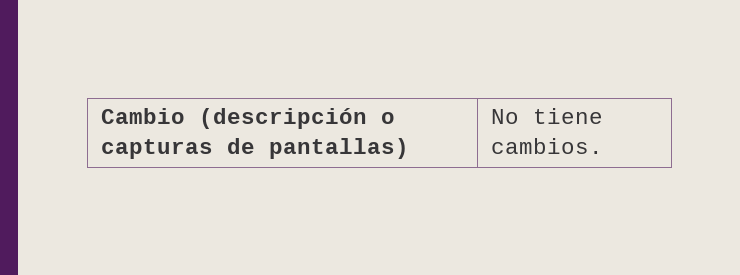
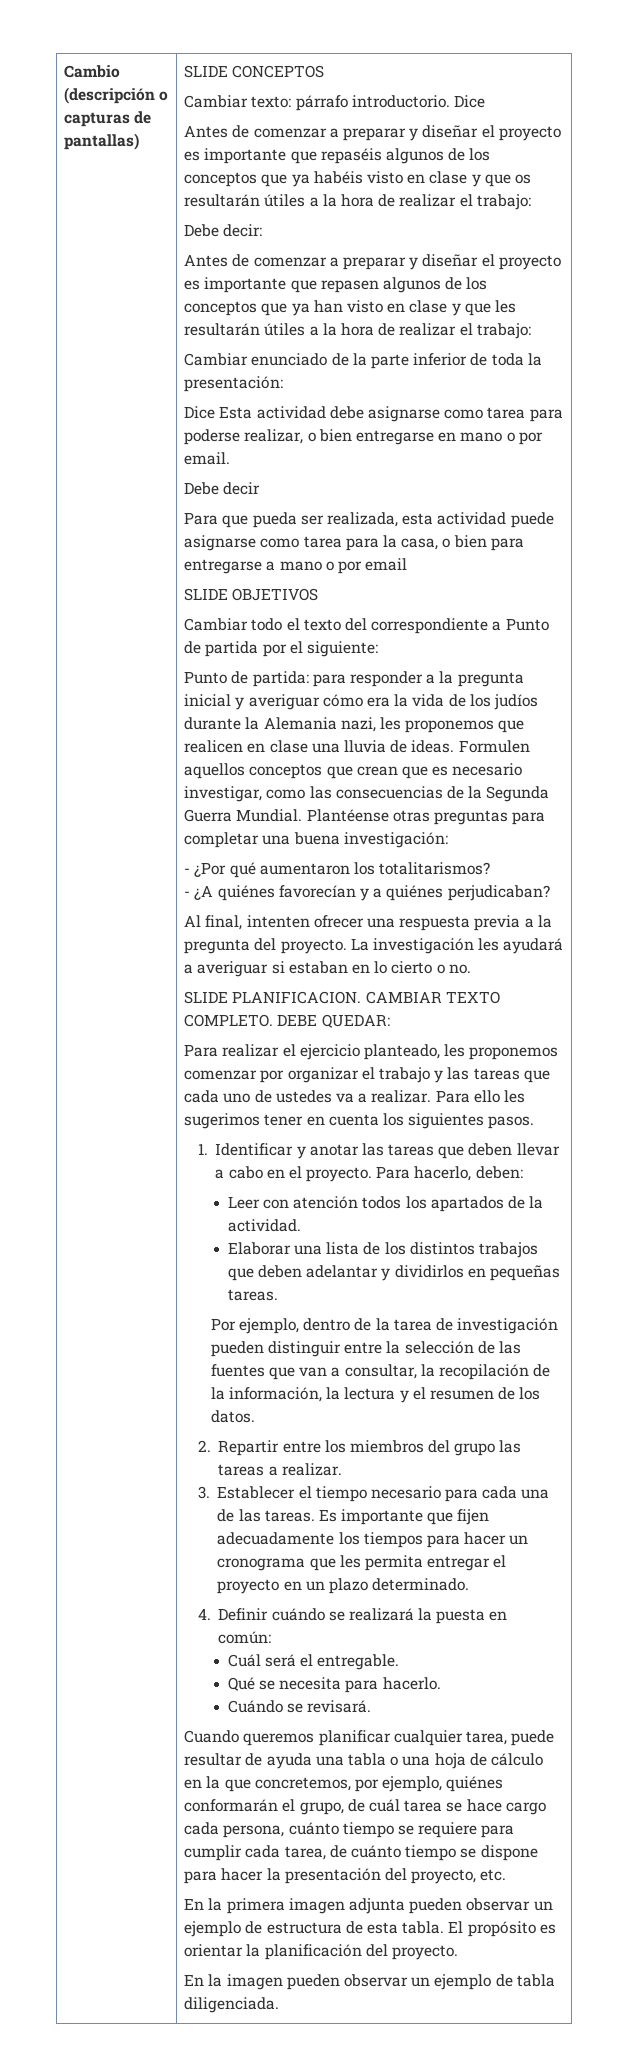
- No tiene cambios.
+ SLIDE CONCEPTOS
+ Cambiar texto: párrafo introductorio. Dice
+ Antes de comenzar a preparar y diseñar el proyecto es importante que repaséis algunos de los conceptos que ya habéis visto en clase y que os resultarán útiles a la hora de realizar el trabajo:
+ Debe decir:
+ Antes de comenzar a preparar y diseñar el proyecto es importante que repasen algunos de los conceptos que ya han visto en clase y que les resultarán útiles a la hora de realizar el trabajo:
+ Cambiar enunciado de la parte inferior de toda la presentación:
+ Dice Esta actividad debe asignarse como tarea para poderse realizar, o bien entregarse en mano o por email.
+ Debe decir
+ Para que pueda ser realizada, esta actividad puede asignarse como tarea para la casa, o bien para entregarse a mano o por email
+ SLIDE OBJETIVOS
+ Cambiar todo el texto del correspondiente a Punto de partida por el siguiente:
+ Punto de partida: para responder a la pregunta inicial y averiguar cómo era la vida de los judíos durante la Alemania nazi, les proponemos que realicen en clase una lluvia de ideas. Formulen aquellos conceptos que crean que es necesario investigar, como las consecuencias de la Segunda Guerra Mundial. Plantéense otras preguntas para completar una buena investigación:
+ - ¿Por qué aumentaron los totalitarismos?
+ - ¿A quiénes favorecían y a quiénes perjudicaban?
+ Al final, intenten ofrecer una respuesta previa a la pregunta del proyecto. La investigación les ayudará a averiguar si estaban en lo cierto o no.
+ SLIDE PLANIFICACION. CAMBIAR TEXTO COMPLETO. DEBE QUEDAR:
+ Para realizar el ejercicio planteado, les proponemos comenzar por organizar el trabajo y las tareas que cada uno de ustedes va a realizar. Para ello les sugerimos tener en cuenta los siguientes pasos.
+ 1. Identificar y anotar las tareas que deben llevar a cabo en el proyecto. Para hacerlo, deben:
+ Leer con atención todos los apartados de la actividad.
+ Elaborar una lista de los distintos trabajos que deben adelantar y dividirlos en pequeñas tareas.
+ Por ejemplo, dentro de la tarea de investigación pueden distinguir entre la selección de las fuentes que van a consultar, la recopilación de la información, la lectura y el resumen de los datos.
+ 2. Repartir entre los miembros del grupo las tareas a realizar.
+ 3. Establecer el tiempo necesario para cada una de las tareas. Es importante que fijen adecuadamente los tiempos para hacer un cronograma que les permita entregar el proyecto en un plazo determinado.
+ 4. Definir cuándo se realizará la puesta en común:
+ Cuál será el entregable.
+ Qué se necesita para hacerlo.
+ Cuándo se revisará.
+ Cuando queremos planificar cualquier tarea, puede resultar de ayuda una tabla o una hoja de cálculo en la que concretemos, por ejemplo, quiénes conformarán el grupo, de cuál tarea se hace cargo cada persona, cuánto tiempo se requiere para cumplir cada tarea, de cuánto tiempo se dispone para hacer la presentación del proyecto, etc.
+ En la primera imagen adjunta pueden observar un ejemplo de estructura de esta tabla. El propósito es orientar la planificación del proyecto.
+ En la imagen pueden observar un ejemplo de tabla diligenciada.

